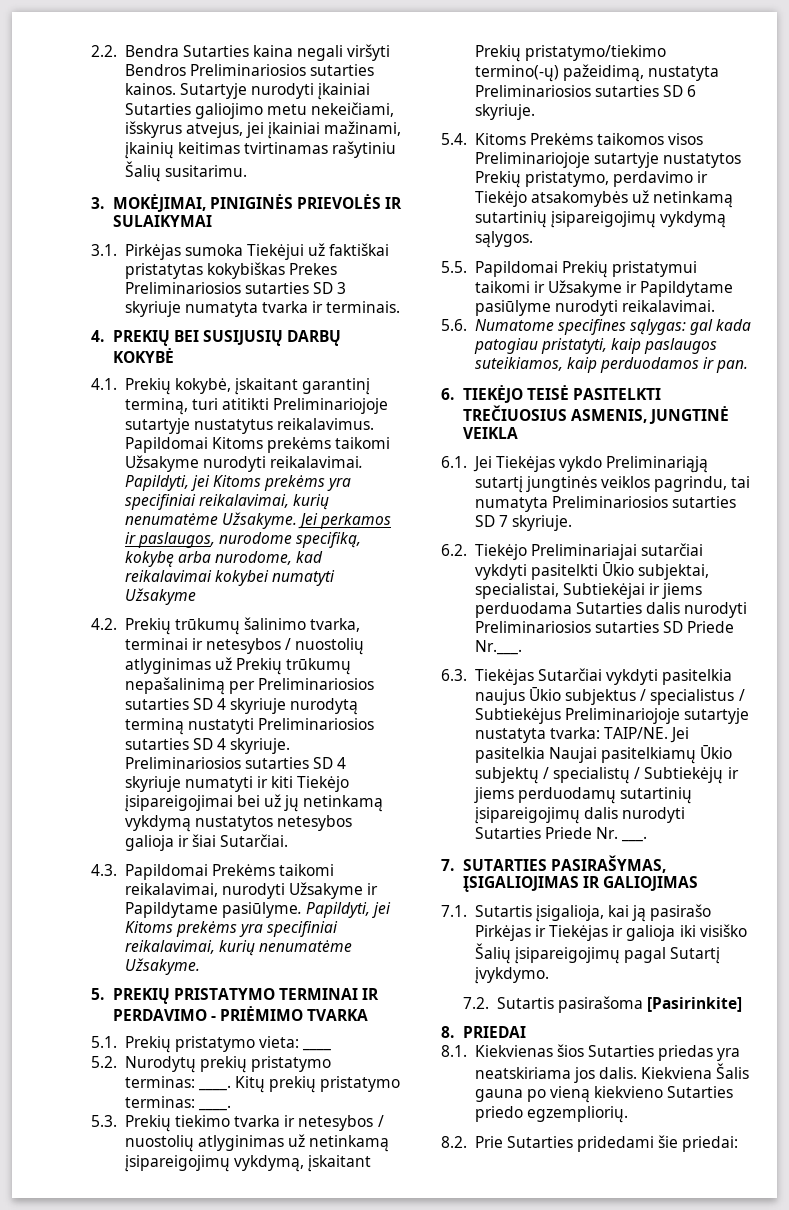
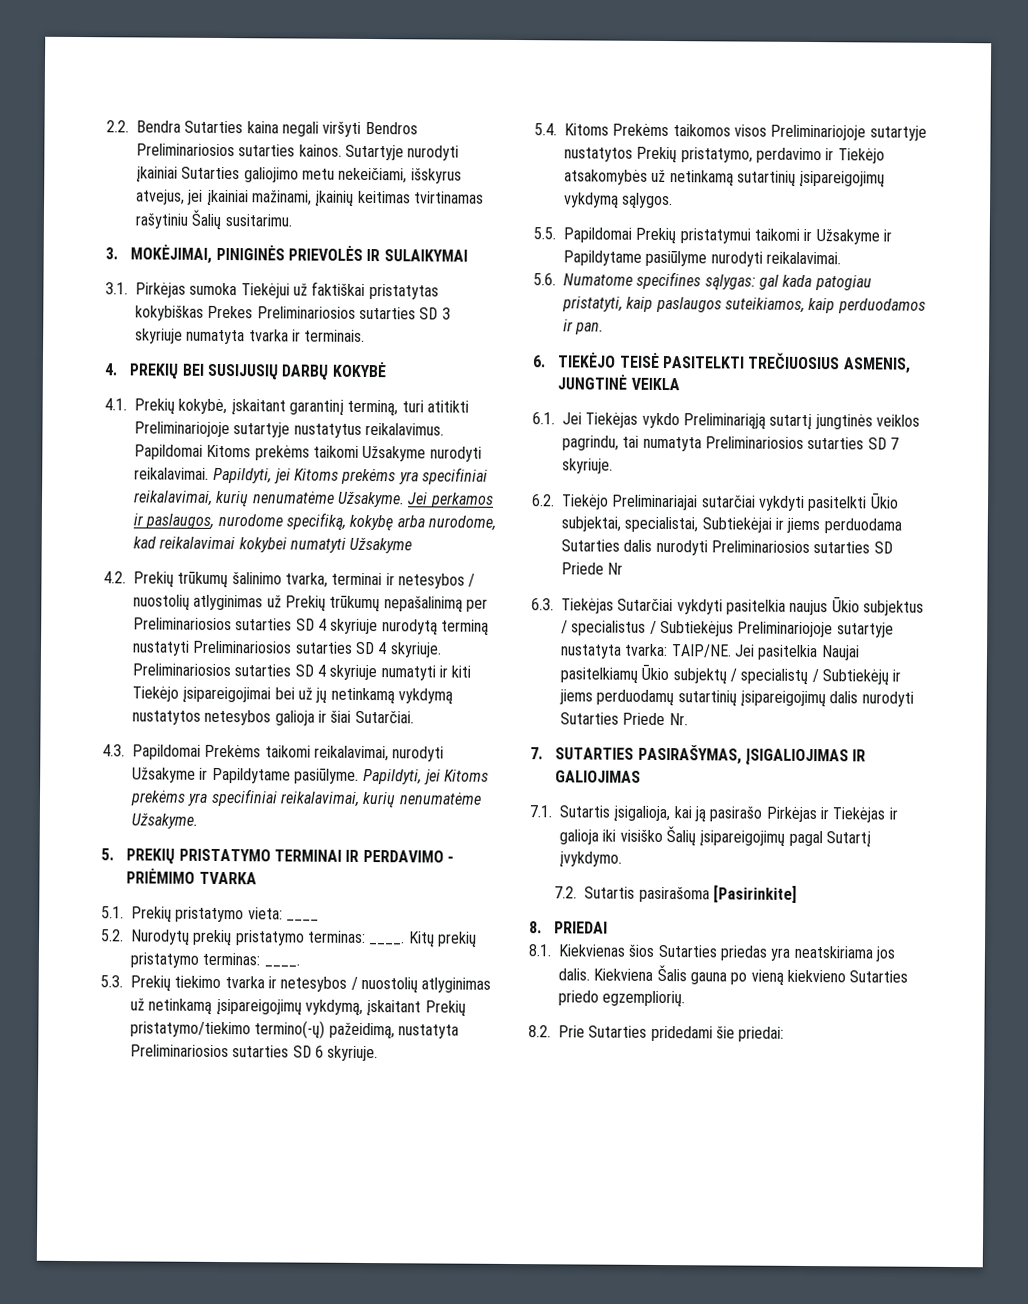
- 6.2. Tiekėjo Preliminariajai sutarčiai vykdyti pasitelkti Ūkio subjektai, specialistai, Subtiekėjai ir jiems perduodama Sutarties dalis nurodyti Preliminariosios sutarties SD Priede Nr.___.
+ 6.2. Tiekėjo Preliminariajai sutarčiai vykdyti pasitelkti Ūkio subjektai, specialistai, Subtiekėjai ir jiems perduodama Sutarties dalis nurodyti Preliminariosios sutarties SD Priede Nr
- Jei pasitelkia Naujai pasitelkiamų Ūkio subjektų / specialistų / Subtiekėjų ir jiems perduodamų sutartinių įsipareigojimų dalis nurodyti Sutarties Priede Nr. ___.
+ Jei pasitelkia Naujai pasitelkiamų Ūkio subjektų / specialistų / Subtiekėjų ir jiems perduodamų sutartinių įsipareigojimų dalis nurodyti Sutarties Priede Nr.

